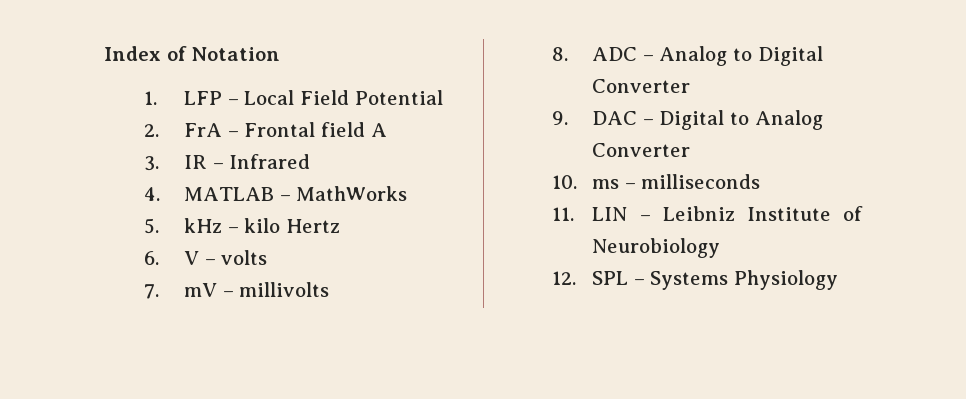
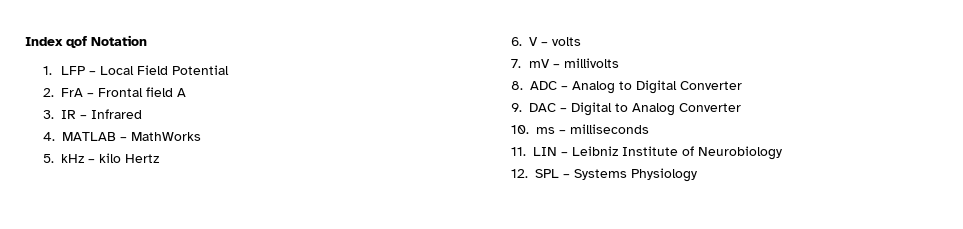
- Index of Notation
+ Index qof Notation

